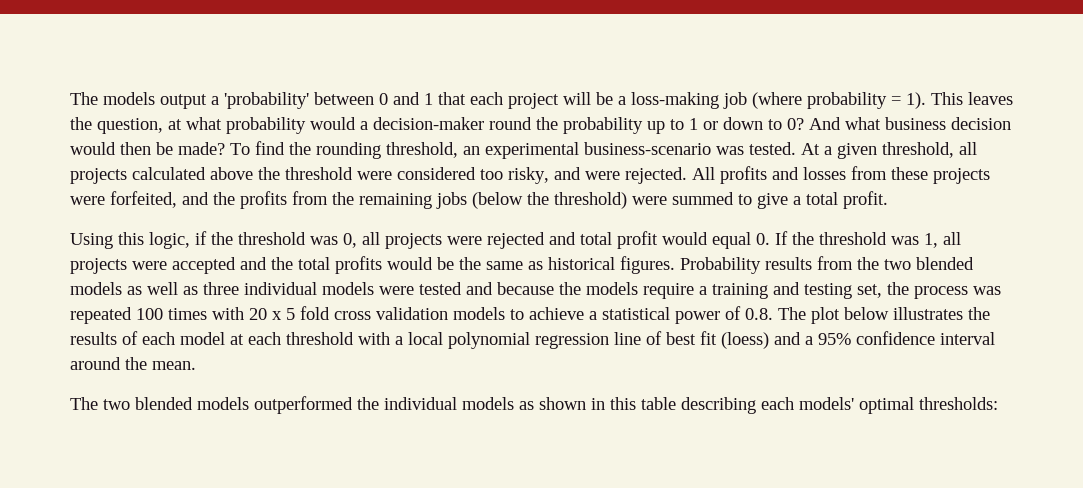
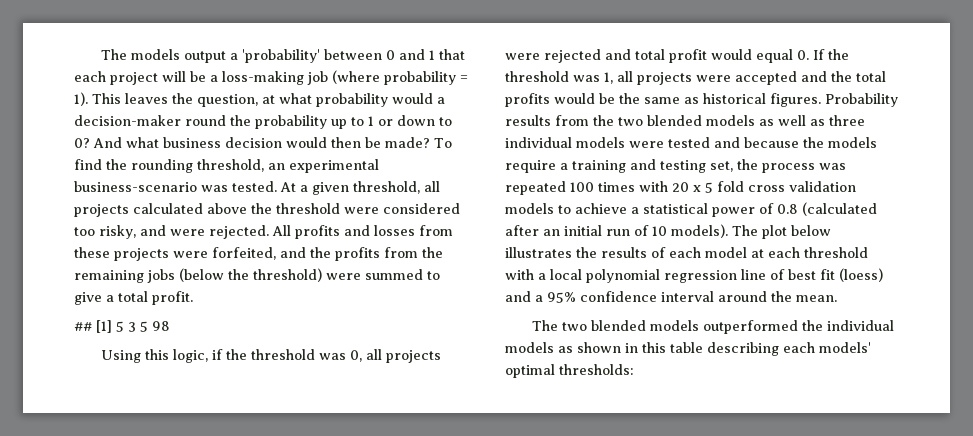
+ ## [1] 5 3 5 98
- Probability results from the two blended models as well as three individual models were tested and because the models require a training and testing set, the process was repeated 100 times with 20 x 5 fold cross validation models to achieve a statistical power of 0.8. The plot below illustrates the results of each model at each threshold with a local polynomial regression line of best fit (loess) and a 95% confidence interval around the mean.
+ Probability results from the two blended models as well as three individual models were tested and because the models require a training and testing set, the process was repeated 100 times with 20 x 5 fold cross validation models to achieve a statistical power of 0.8 (calculated after an initial run of 10 models). The plot below illustrates the results of each model at each threshold with a local polynomial regression line of best fit (loess) and a 95% confidence interval around the mean.

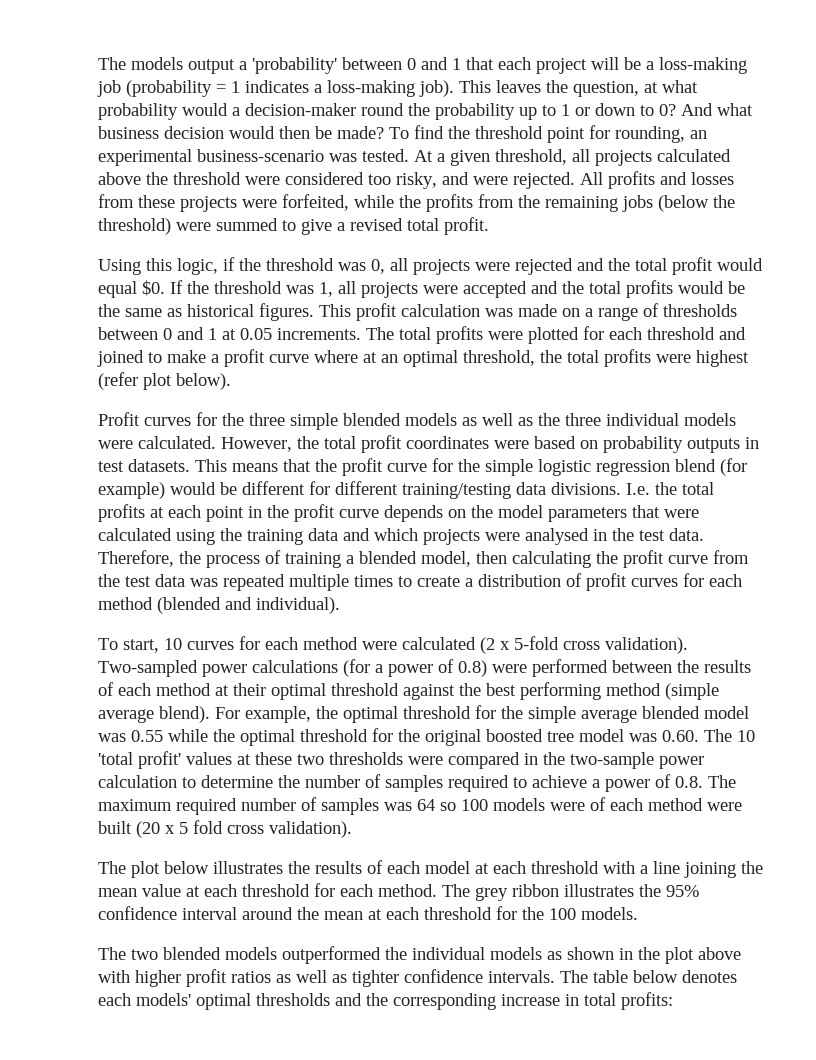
- The models output a 'probability' between 0 and 1 that each project will be a loss-making job (where probability = 1).
+ The models output a 'probability' between 0 and 1 that each project will be a loss-making job (probability = 1 indicates a loss-making job).
- To find the rounding threshold, an experimental business-scenario was tested.
+ To find the threshold point for rounding, an experimental business-scenario was tested.
- All profits and losses from these projects were forfeited, and the profits from the remaining jobs (below the threshold) were summed to give a total profit.
+ All profits and losses from these projects were forfeited, while the profits from the remaining jobs (below the threshold) were summed to give a revised total profit.
- ## [1] 5 3 5 98
- Using this logic, if the threshold was 0, all projects were rejected and total profit would equal 0. If the threshold was 1, all projects were accepted and the total profits would be the same as historical figures.
+ Using this logic, if the threshold was 0, all projects were rejected and the total profit would equal $0. If the threshold was 1, all projects were accepted and the total profits would be the same as historical figures.
- Probability results from the two blended models as well as three individual models were tested and because the models require a training and testing set, the process was repeated 100 times with 20 x 5 fold cross validation models to achieve a statistical power of 0.8 (calculated after an initial run of 10 models). The plot below illustrates the results of each model at each threshold with a local polynomial regression line of best fit (loess) and a 95% confidence interval around the mean.
+ This profit calculation was made on a range of thresholds between 0 and 1 at 0.05 increments. The total profits were plotted for each threshold and joined to make a profit curve where at an optimal threshold, the total profits were highest (refer plot below).
+ Profit curves for the three simple blended models as well as the three individual models were calculated. However, the total profit coordinates were based on probability outputs in test datasets. This means that the profit curve for the simple logistic regression blend (for example) would be different for different training/testing data divisions. I.e. the total profits at each point in the profit curve depends on the model parameters that were calculated using the training data and which projects were analysed in the test data. Therefore, the process of training a blended model, then calculating the profit curve from the test data was repeated multiple times to create a distribution of profit curves for each method (blended and individual).
+ To start, 10 curves for each method were calculated (2 x 5-fold cross validation). Two-sampled power calculations (for a power of 0.8) were performed between the results of each method at their optimal threshold against the best performing method (simple average blend). For example, the optimal threshold for the simple average blended model was 0.55 while the optimal threshold for the original boosted tree model was 0.60. The 10 'total profit' values at these two thresholds were compared in the two-sample power calculation to determine the number of samples required to achieve a power of 0.8. The maximum required number of samples was 64 so 100 models were of each method were built (20 x 5 fold cross validation).
+ The plot below illustrates the results of each model at each threshold with a line joining the mean value at each threshold for each method. The grey ribbon illustrates the 95% confidence interval around the mean at each threshold for the 100 models.
- The two blended models outperformed the individual models as shown in this table describing each models' optimal thresholds:
+ The two blended models outperformed the individual models as shown in the plot above with higher profit ratios as well as tighter confidence intervals. The table below denotes each models' optimal thresholds and the corresponding increase in total profits:

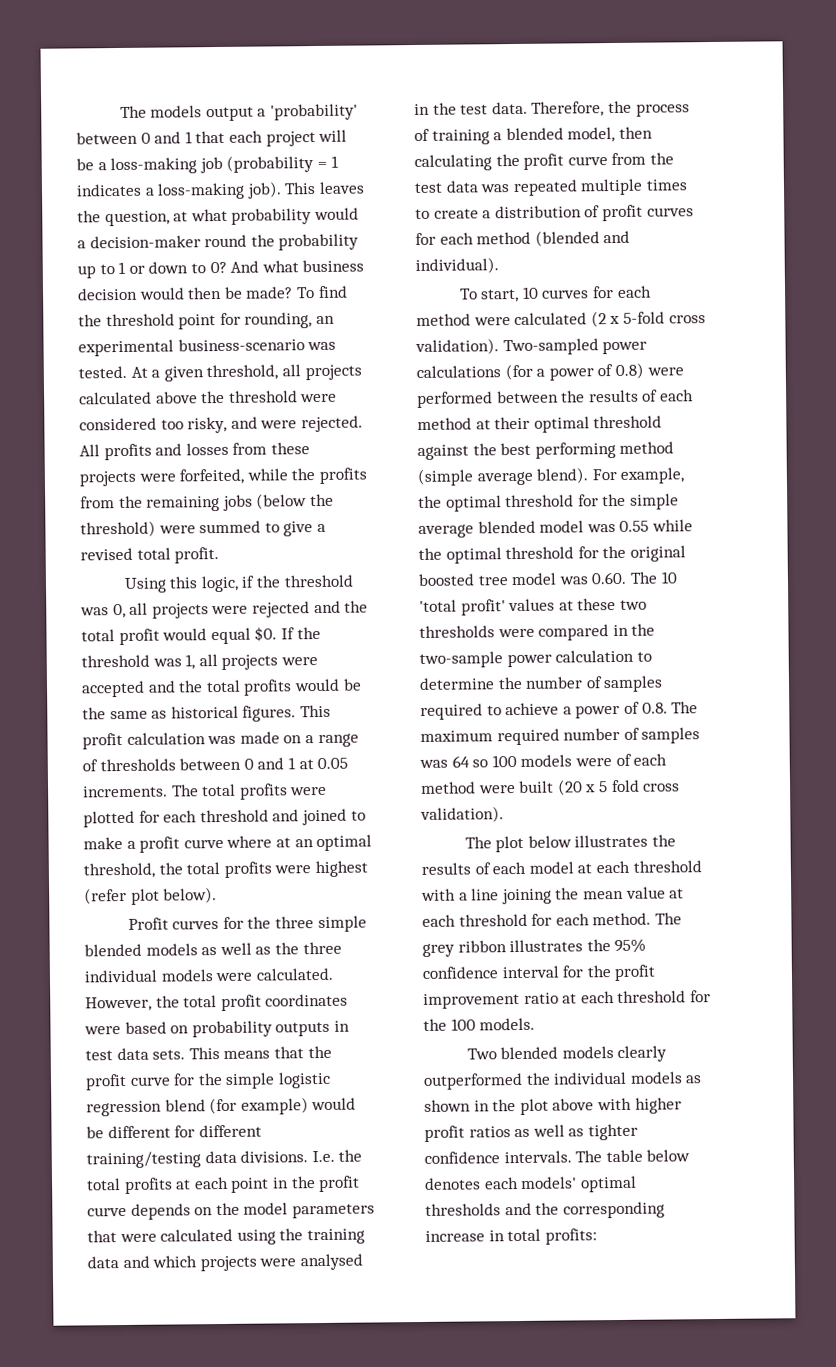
- However, the total profit coordinates were based on probability outputs in test datasets.
+ However, the total profit coordinates were based on probability outputs in test data sets.
- The grey ribbon illustrates the 95% confidence interval around the mean at each threshold for the 100 models.
+ The grey ribbon illustrates the 95% confidence interval for the profit improvement ratio at each threshold for the 100 models.
- The two blended models outperformed the individual models as shown in the plot above with higher profit ratios as well as tighter confidence intervals.
+ Two blended models clearly outperformed the individual models as shown in the plot above with higher profit ratios as well as tighter confidence intervals.

